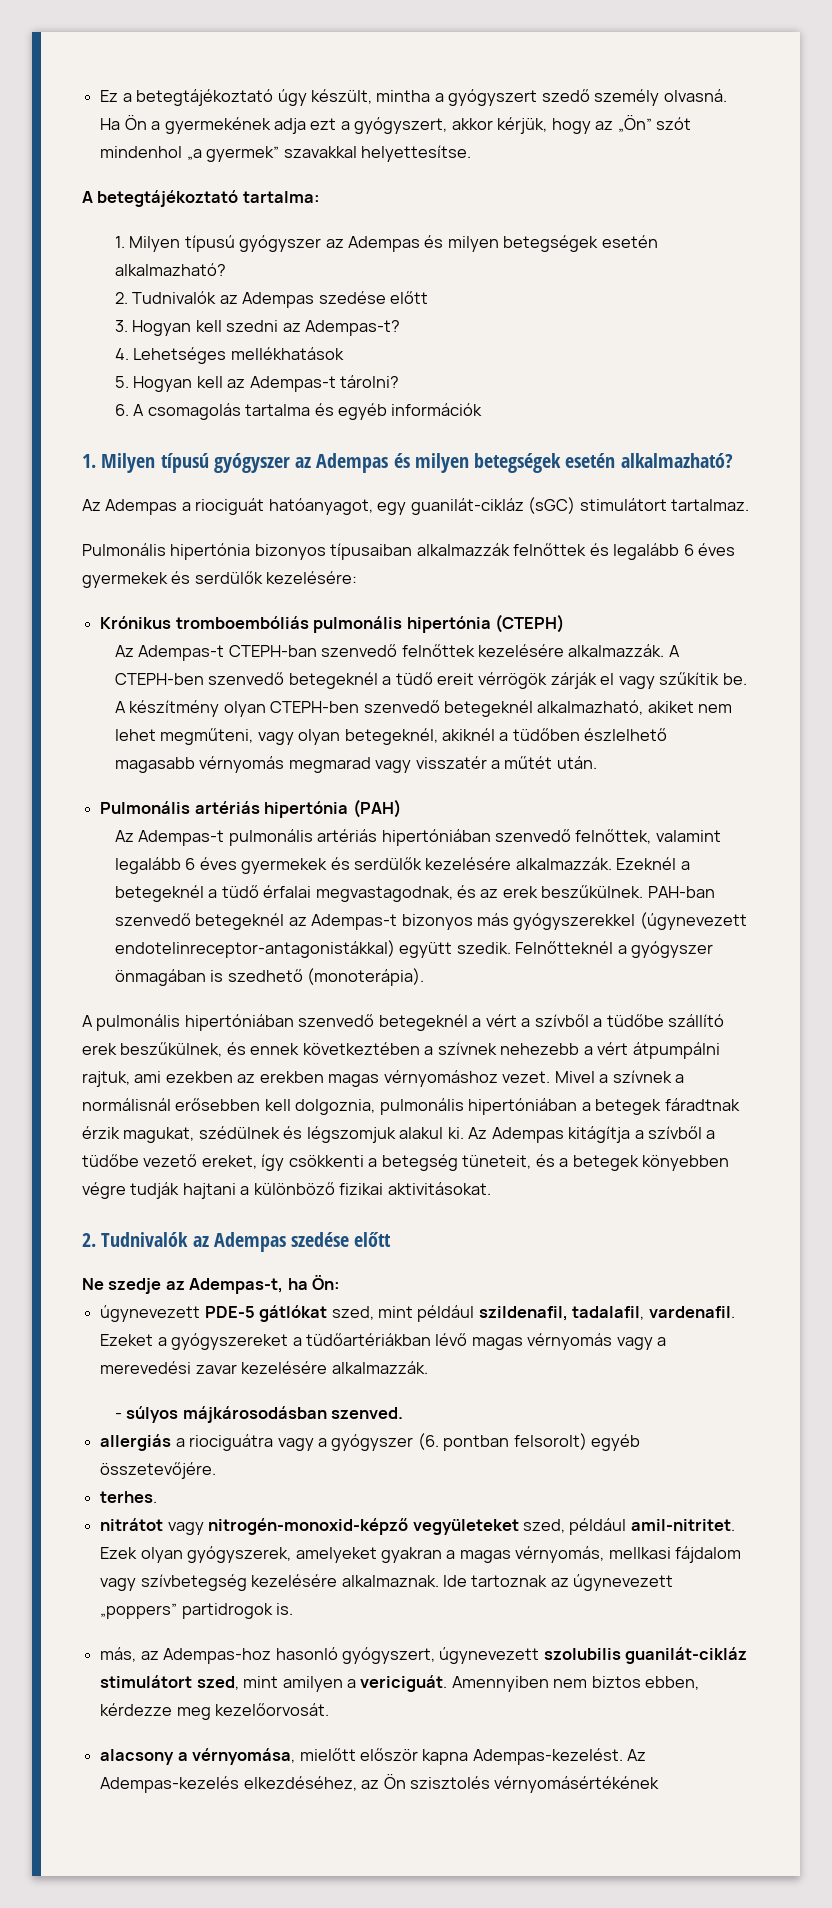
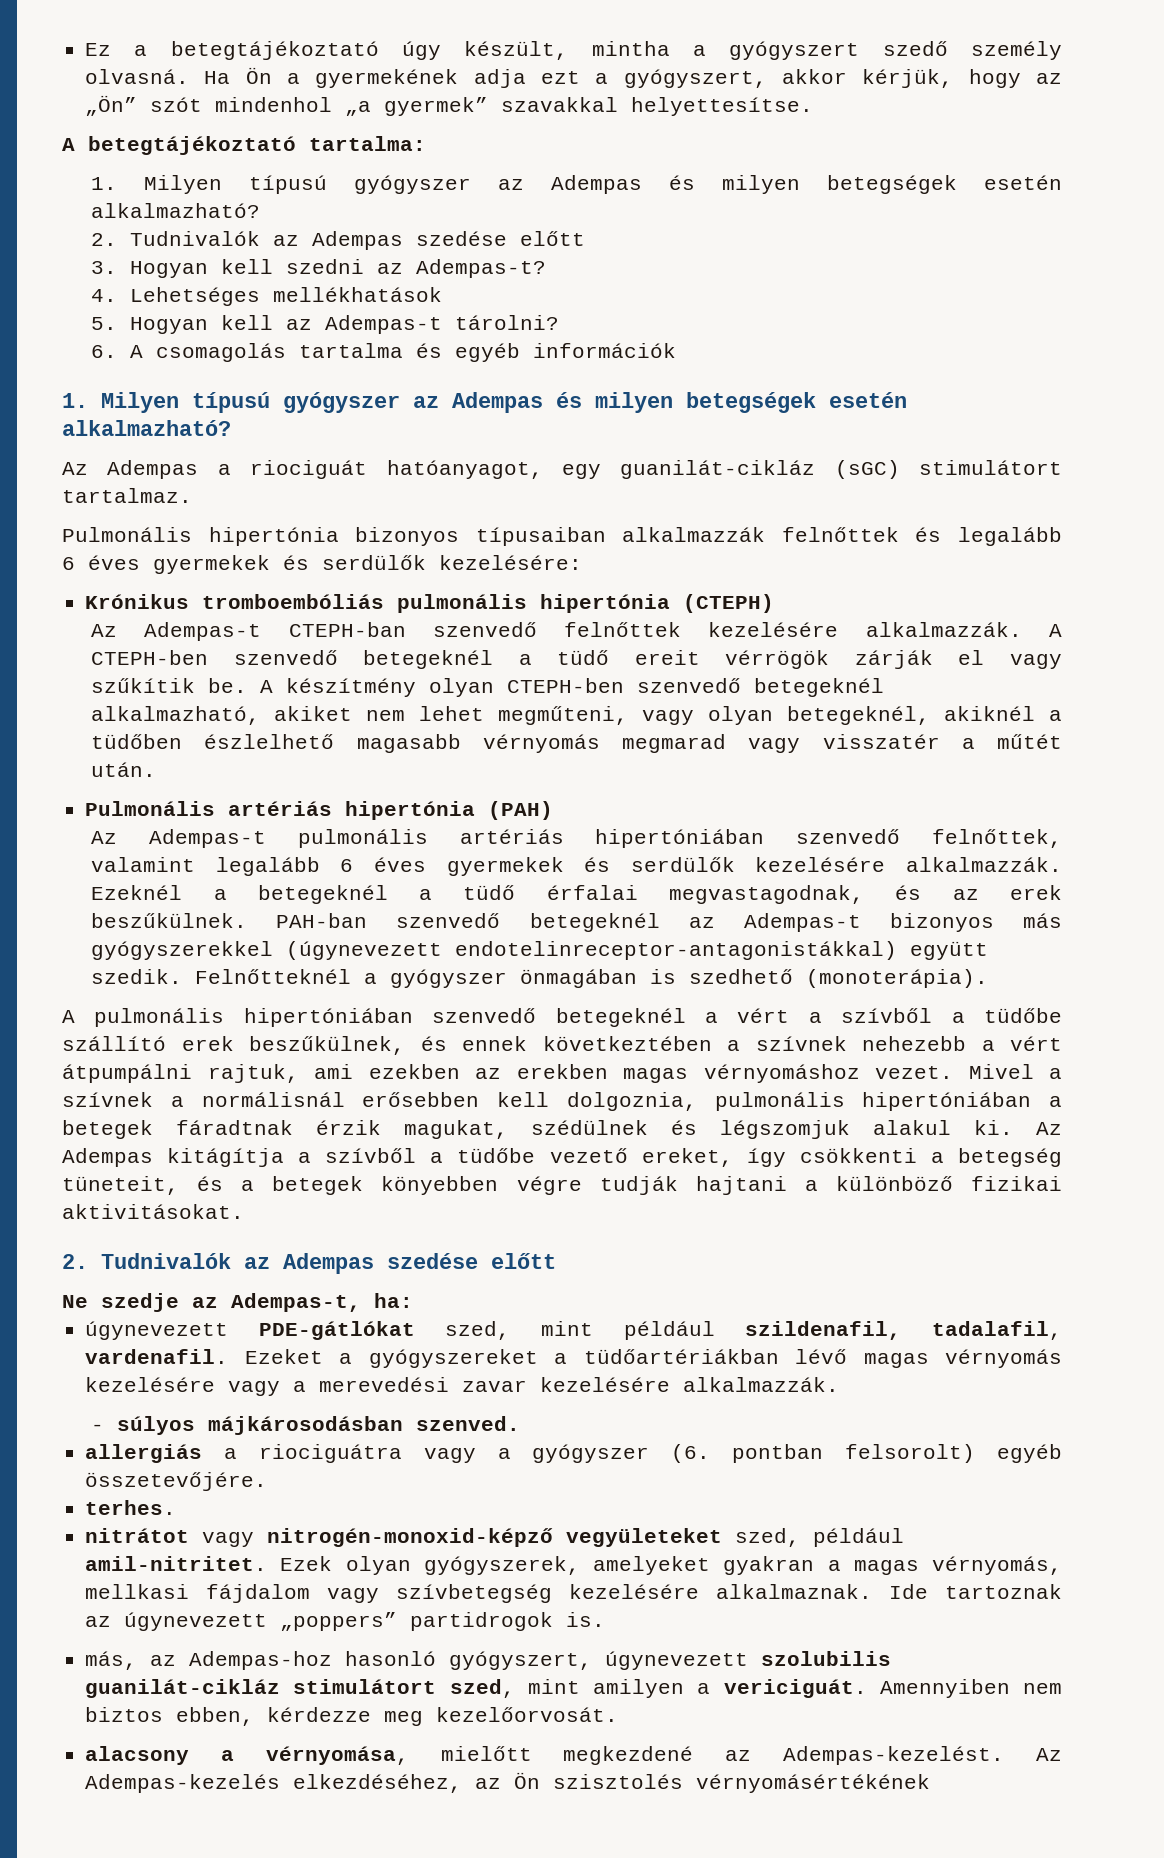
- Ne szedje az Adempas-t, ha Ön:
- úgynevezett PDE-5 gátlókat szed, mint például szildenafil, tadalafil, vardenafil.
+ Ne szedje az Adempas-t, ha:
+ úgynevezett PDE-gátlókat szed, mint például szildenafil, tadalafil, vardenafil.
- Ezeket a gyógyszereket a tüdőartériákban lévő magas vérnyomás vagy a merevedési zavar kezelésére alkalmazzák.
+ Ezeket a gyógyszereket a tüdőartériákban lévő magas vérnyomás kezelésére vagy a merevedési zavar kezelésére alkalmazzák.
- alacsony a vérnyomása, mielőtt először kapna Adempas-kezelést.
+ alacsony a vérnyomása, mielőtt megkezdené az Adempas-kezelést.

